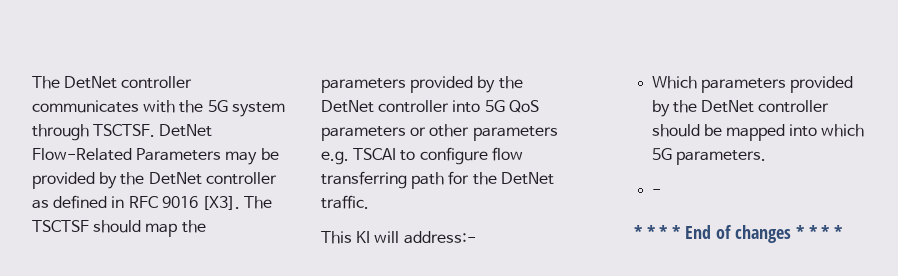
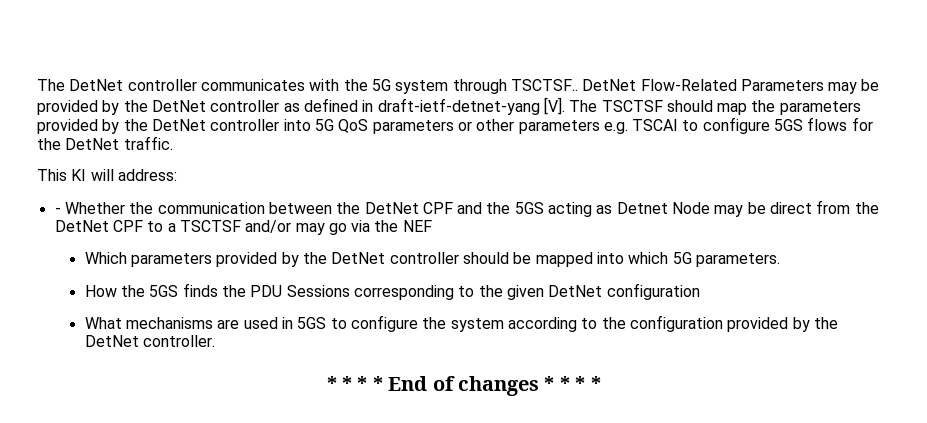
- The DetNet controller communicates with the 5G system through TSCTSF.
+ The DetNet controller communicates with the 5G system through TSCTSF..
- DetNet Flow-Related Parameters may be provided by the DetNet controller as defined in RFC 9016 [X3]. The TSCTSF should map the parameters provided by the DetNet controller into 5G QoS parameters or other parameters e.g. TSCAI to configure flow transferring path for the DetNet traffic.
+ DetNet Flow-Related Parameters may be provided by the DetNet controller as defined in draft-ietf-detnet-yang [V]. The TSCTSF should map the parameters provided by the DetNet controller into 5G QoS parameters or other parameters e.g. TSCAI to configure 5GS flows for the DetNet traffic.
- This KI will address:-
+ This KI will address:
+ - Whether the communication between the DetNet CPF and the 5GS acting as Detnet Node may be direct from the DetNet CPF to a TSCTSF and/or may go via the NEF
- -
+ How the 5GS finds the PDU Sessions corresponding to the given DetNet configuration
+ What mechanisms are used in 5GS to configure the system according to the configuration provided by the DetNet controller.

